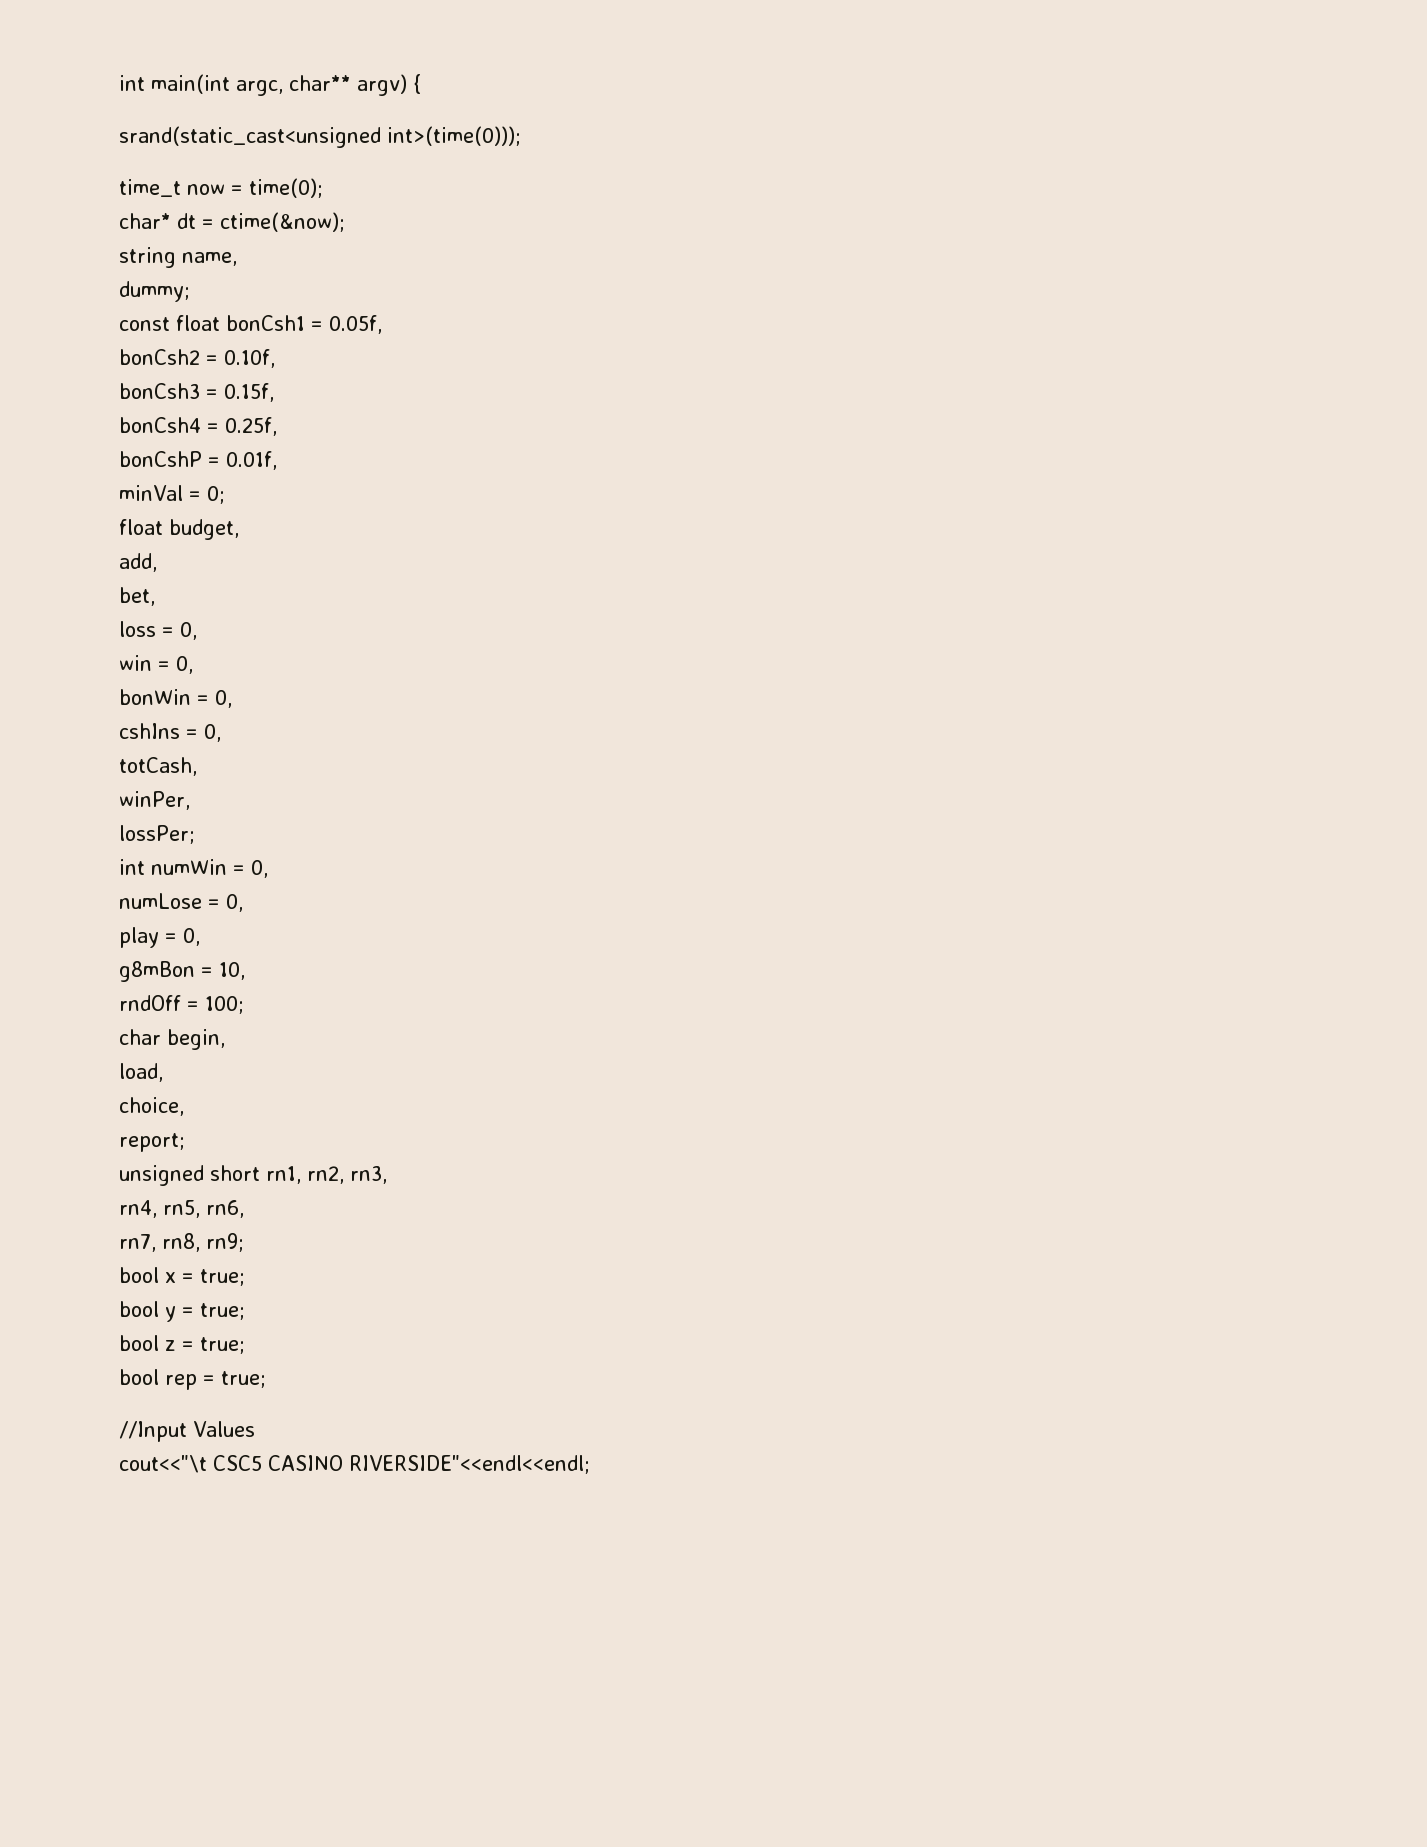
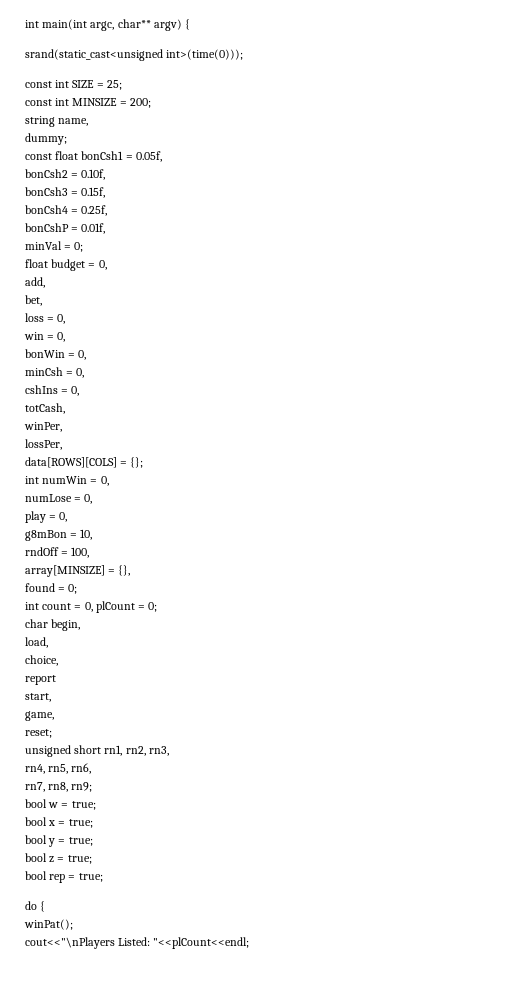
- time_t now = time(0);
- char* dt = ctime(&now);
+ const int SIZE = 25;
+ const int MINSIZE = 200;
- float budget,
+ float budget = 0,
+ minCsh = 0,
- lossPer;
+ lossPer,
+ data[ROWS][COLS] = {};
- rndOff = 100;
+ rndOff = 100,
+ array[MINSIZE] = {},
+ found = 0;
+ int count = 0, plCount = 0;
- report;
+ report
+ start,
+ game,
+ reset;
+ bool w = true;
- //Input Values
- cout<<"\t CSC5 CASINO RIVERSIDE"<<endl<<endl;
+ do {
+ winPat();
+ cout<<"\nPlayers Listed: "<<plCount<<endl;

